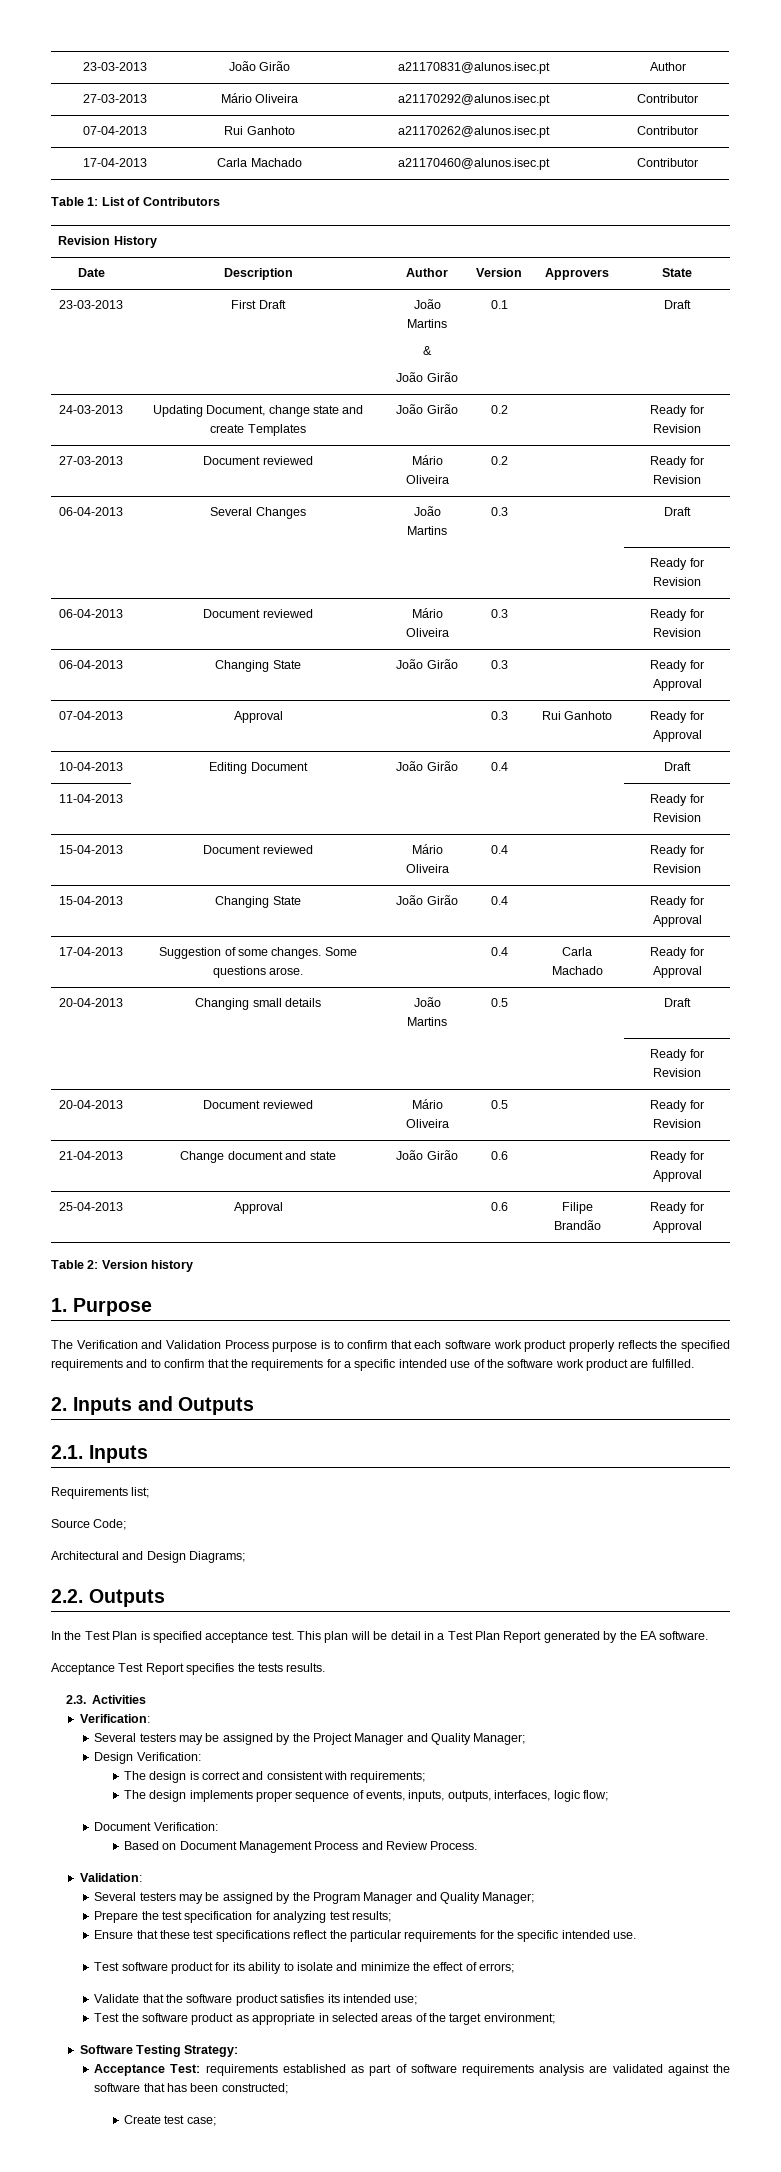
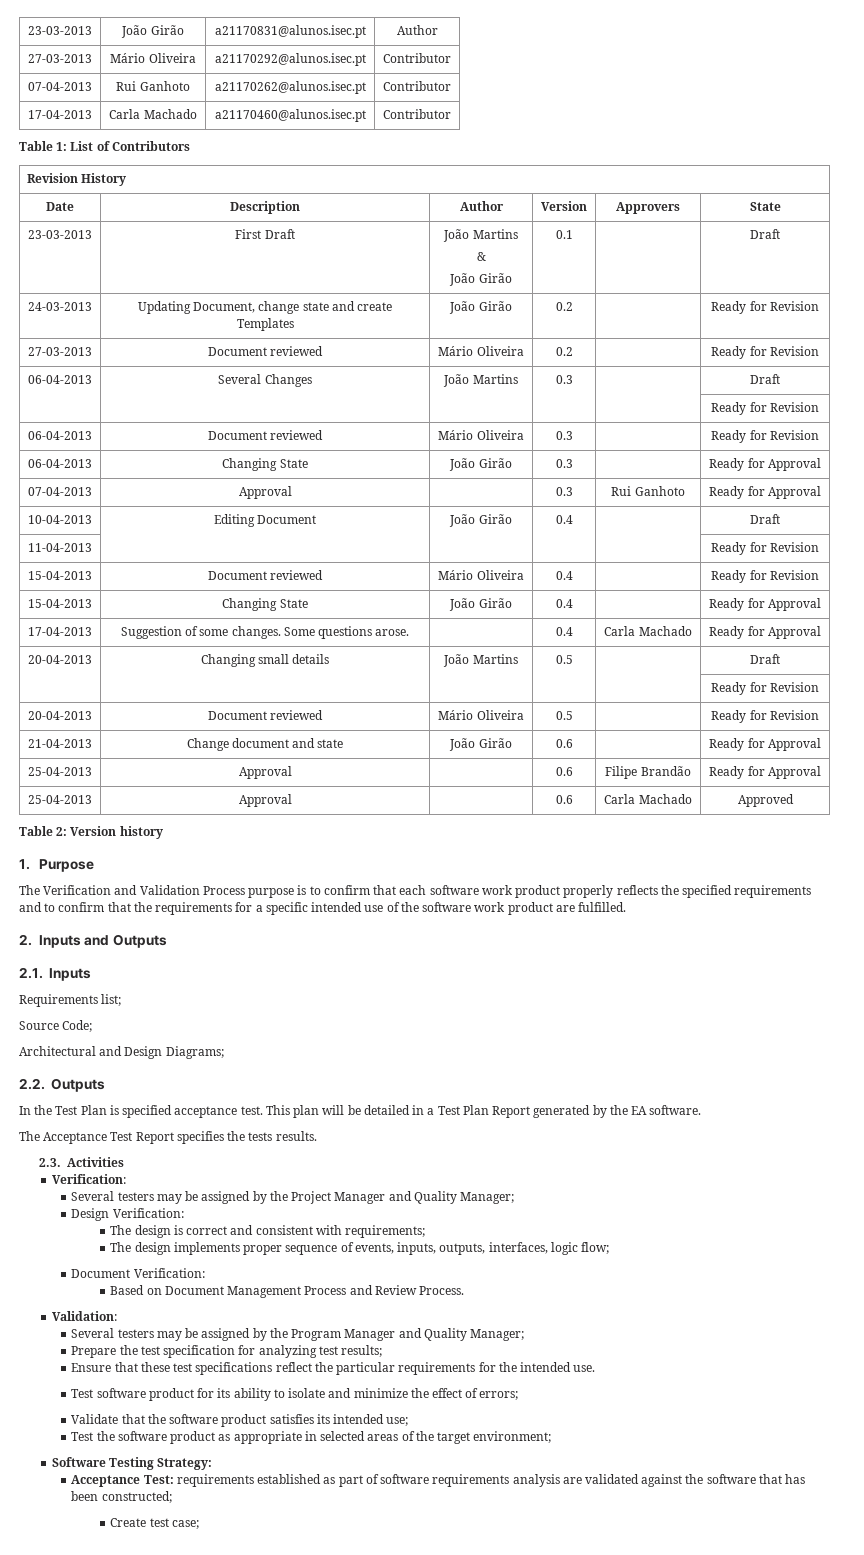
+ 25-04-2013 | Approval | | 0.6 | Carla Machado | Approved
- This plan will be detail in a Test Plan Report generated by the EA software.
+ This plan will be detailed in a Test Plan Report generated by the EA software.
- Acceptance Test Report specifies the tests results.
+ The Acceptance Test Report specifies the tests results.
- Ensure that these test specifications reflect the particular requirements for the specific intended use.
+ Ensure that these test specifications reflect the particular requirements for the intended use.

